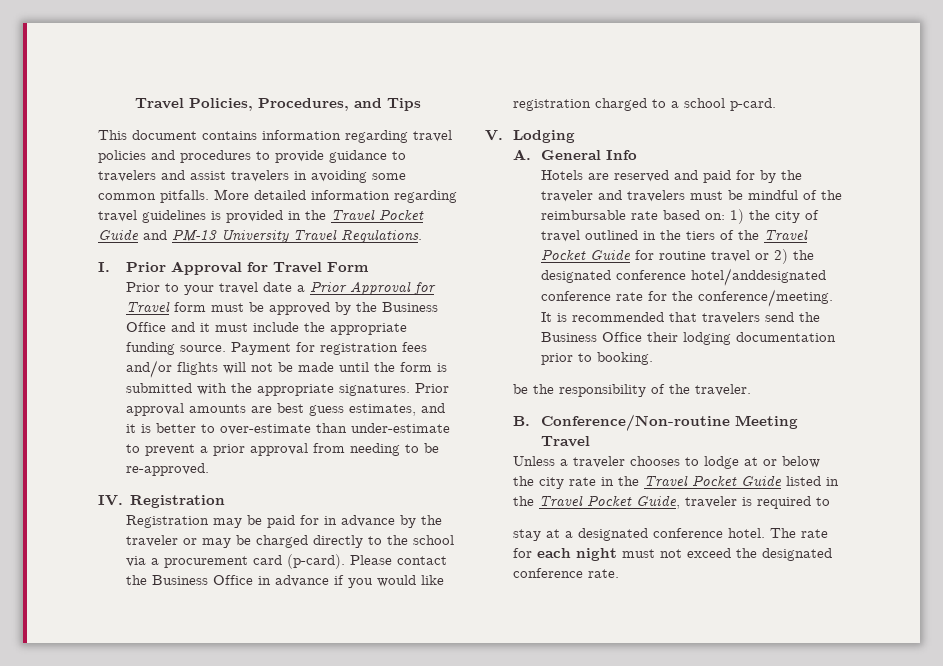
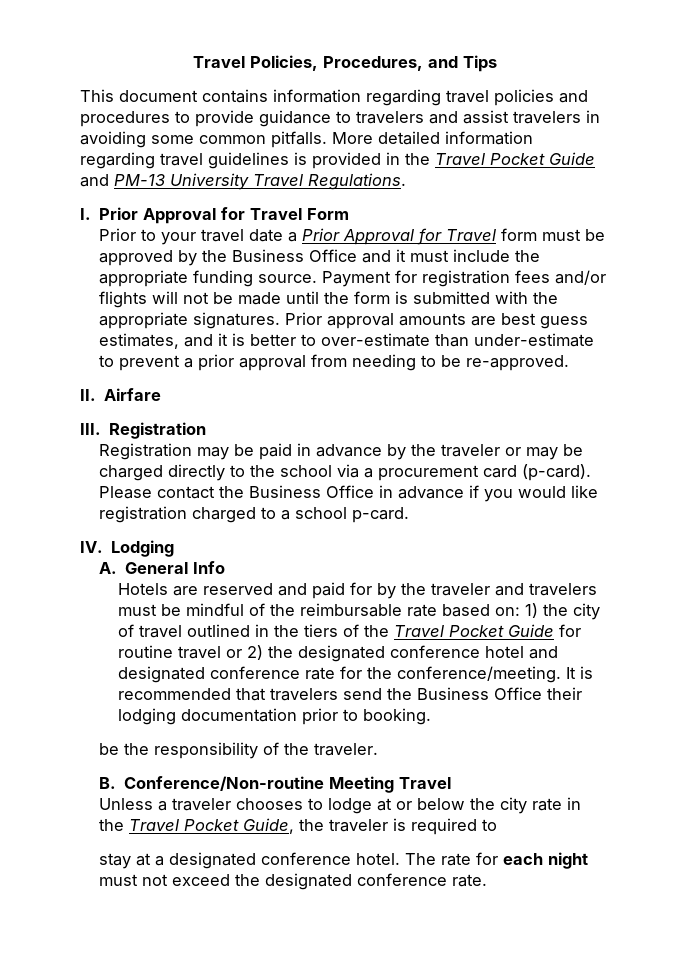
- IV. Registration
+ II. Airfare
+ III. Registration
- Registration may be paid for in advance by the traveler or may be charged directly to the school via a procurement card (p-card).
+ Registration may be paid in advance by the traveler or may be charged directly to the school via a procurement card (p-card).
- V. Lodging
+ IV. Lodging
- Hotels are reserved and paid for by the traveler and travelers must be mindful of the reimbursable rate based on: 1) the city of travel outlined in the tiers of the Travel Pocket Guide for routine travel or 2) the designated conference hotel/anddesignated conference rate for the conference/meeting.
+ Hotels are reserved and paid for by the traveler and travelers must be mindful of the reimbursable rate based on: 1) the city of travel outlined in the tiers of the Travel Pocket Guide for routine travel or 2) the designated conference hotel and designated conference rate for the conference/meeting.
- Unless a traveler chooses to lodge at or below the city rate in the Travel Pocket Guide listed in the Travel Pocket Guide, traveler is required to
+ Unless a traveler chooses to lodge at or below the city rate in the Travel Pocket Guide, the traveler is required to

